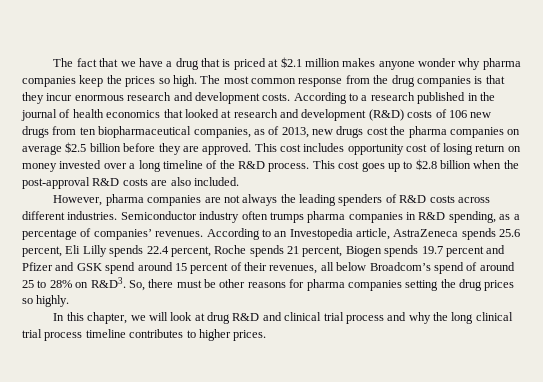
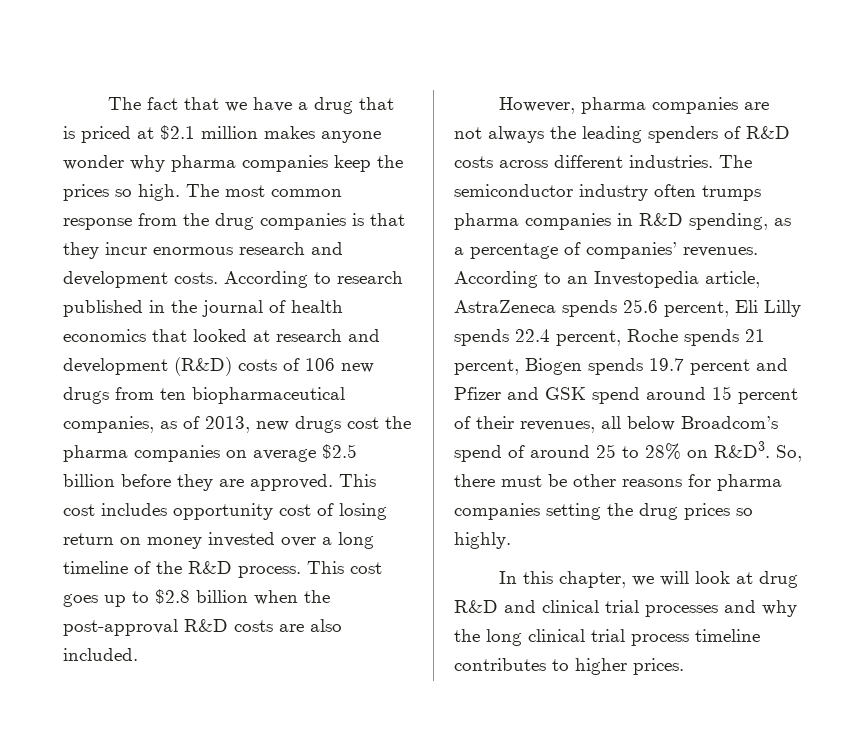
- According to a research published in the journal of health economics that looked at research and development (R&D) costs of 106 new drugs from ten biopharmaceutical companies, as of 2013, new drugs cost the pharma companies on average $2.5 billion before they are approved.
+ According to research published in the journal of health economics that looked at research and development (R&D) costs of 106 new drugs from ten biopharmaceutical companies, as of 2013, new drugs cost the pharma companies on average $2.5 billion before they are approved.
- Semiconductor industry often trumps pharma companies in R&D spending, as a percentage of companies’ revenues.
+ The semiconductor industry often trumps pharma companies in R&D spending, as a percentage of companies’ revenues.
- In this chapter, we will look at drug R&D and clinical trial process and why the long clinical trial process timeline contributes to higher prices.
+ In this chapter, we will look at drug R&D and clinical trial processes and why the long clinical trial process timeline contributes to higher prices.

